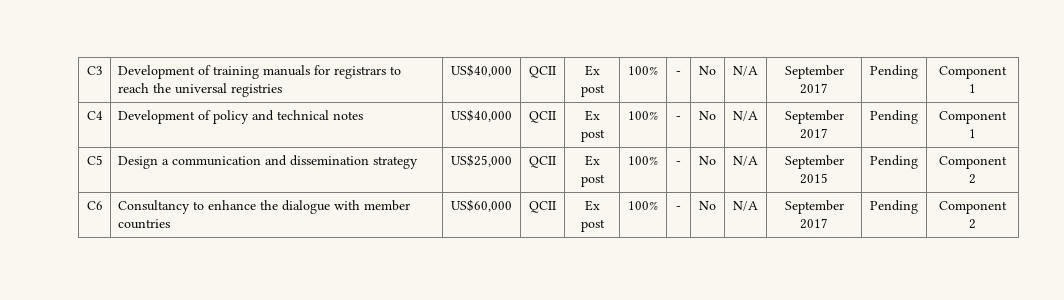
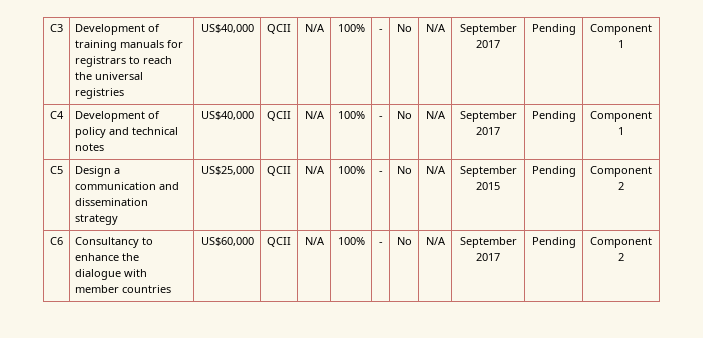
- C3 | Development of training manuals for registrars to reach the universal registries | US$40,000 | QCII | Ex post | 100% | - | No | N/A | September 2017 | Pending | Component 1
+ C3 | Development of training manuals for registrars to reach the universal registries | US$40,000 | QCII | N/A | 100% | - | No | N/A | September 2017 | Pending | Component 1
- C4 | Development of policy and technical notes | US$40,000 | QCII | Ex post | 100% | - | No | N/A | September 2017 | Pending | Component 1
+ C4 | Development of policy and technical notes | US$40,000 | QCII | N/A | 100% | - | No | N/A | September 2017 | Pending | Component 1
- C5 | Design a communication and dissemination strategy | US$25,000 | QCII | Ex post | 100% | - | No | N/A | September 2015 | Pending | Component 2
+ C5 | Design a communication and dissemination strategy | US$25,000 | QCII | N/A | 100% | - | No | N/A | September 2015 | Pending | Component 2
- C6 | Consultancy to enhance the dialogue with member countries | US$60,000 | QCII | Ex post | 100% | - | No | N/A | September 2017 | Pending | Component 2
+ C6 | Consultancy to enhance the dialogue with member countries | US$60,000 | QCII | N/A | 100% | - | No | N/A | September 2017 | Pending | Component 2

